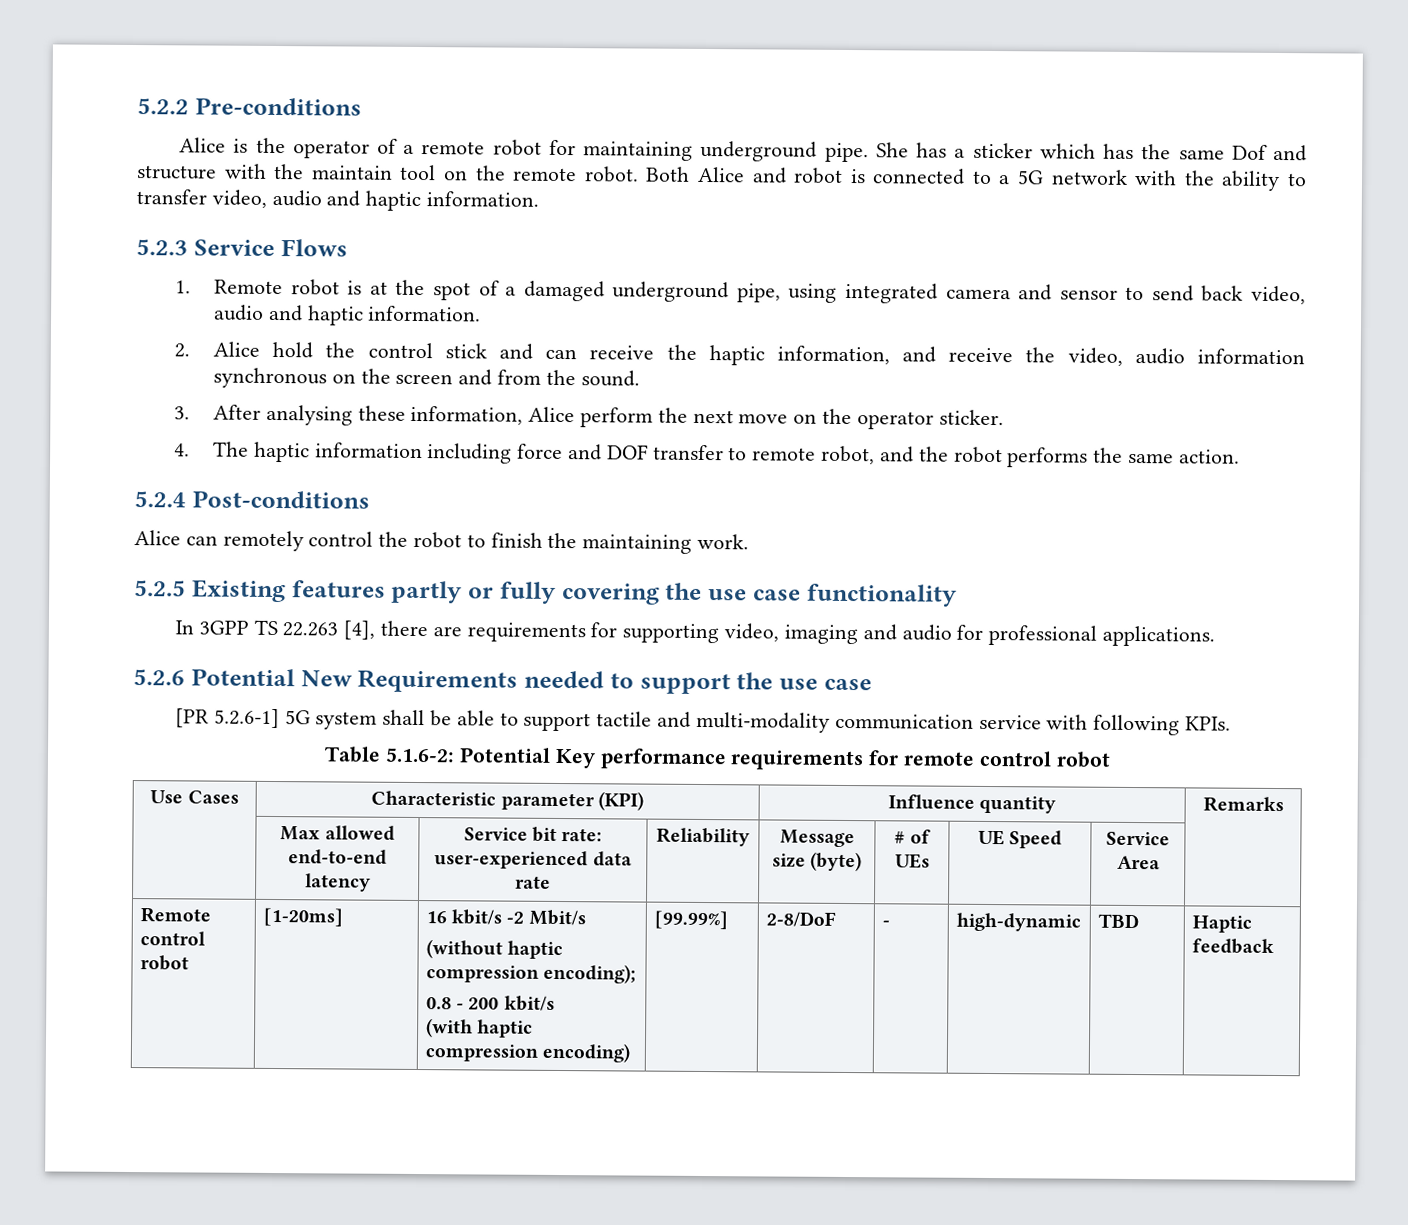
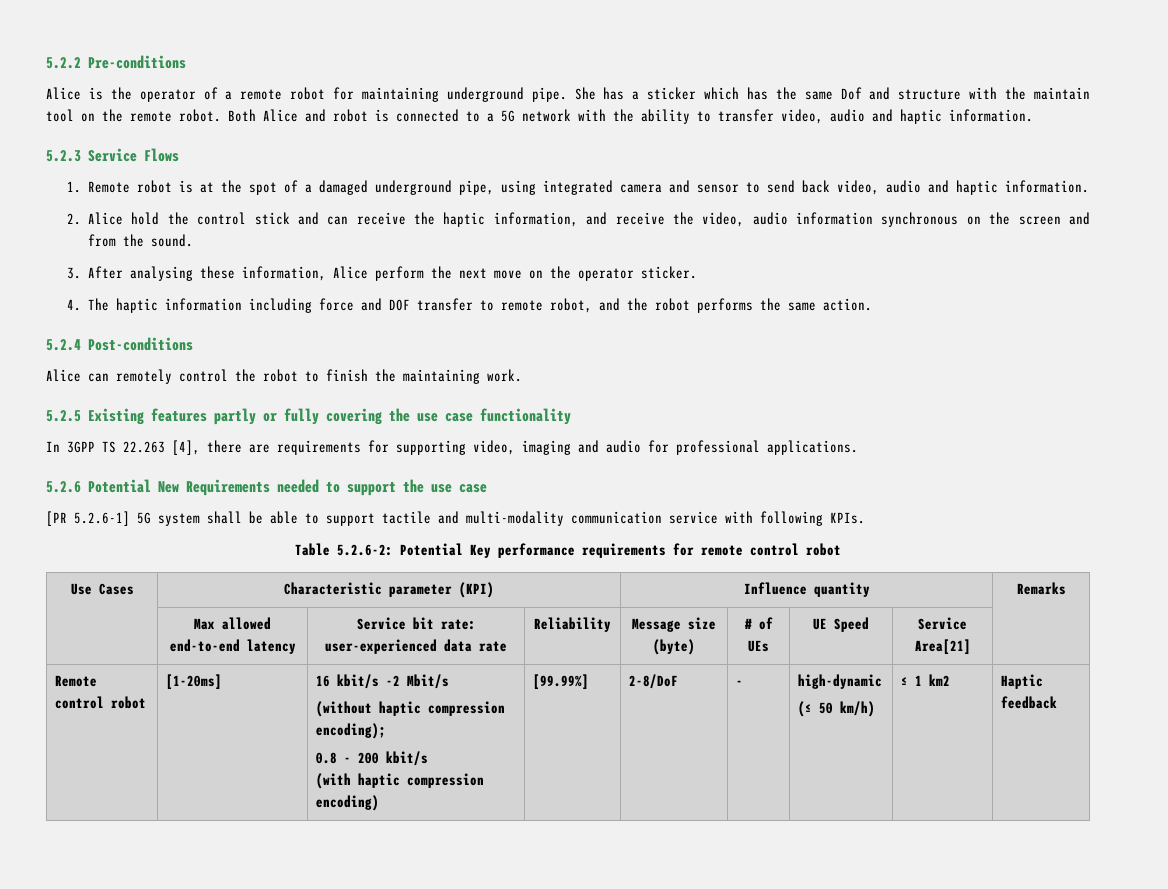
- Table 5.1.6-2: Potential Key performance requirements for remote control robot
+ Table 5.2.6-2: Potential Key performance requirements for remote control robot
- | Max allowed end-to-end latency | Service bit rate: user-experienced data rate | Reliability | Message size (byte) | # of UEs | UE Speed | Service Area |
+ | Max allowed end-to-end latency | Service bit rate: user-experienced data rate | Reliability | Message size (byte) | # of UEs | UE Speed | Service Area[21] |
  Remote control robot | [1-20ms] | 16 kbit/s -2 Mbit/s
  (without haptic compression encoding);
  0.8 - 200 kbit/s
- (with haptic compression encoding) | [99.99%] | 2-8/DoF | - | high-dynamic | TBD | Haptic feedback
+ (with haptic compression encoding) | [99.99%] | 2-8/DoF | - | high-dynamic
+ (≤ 50 km/h) | ≤ 1 km2 | Haptic feedback

